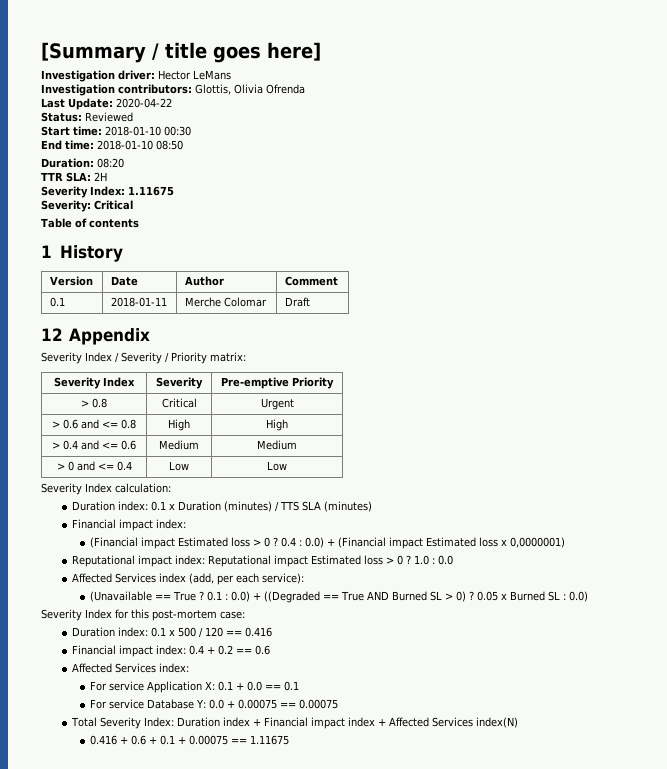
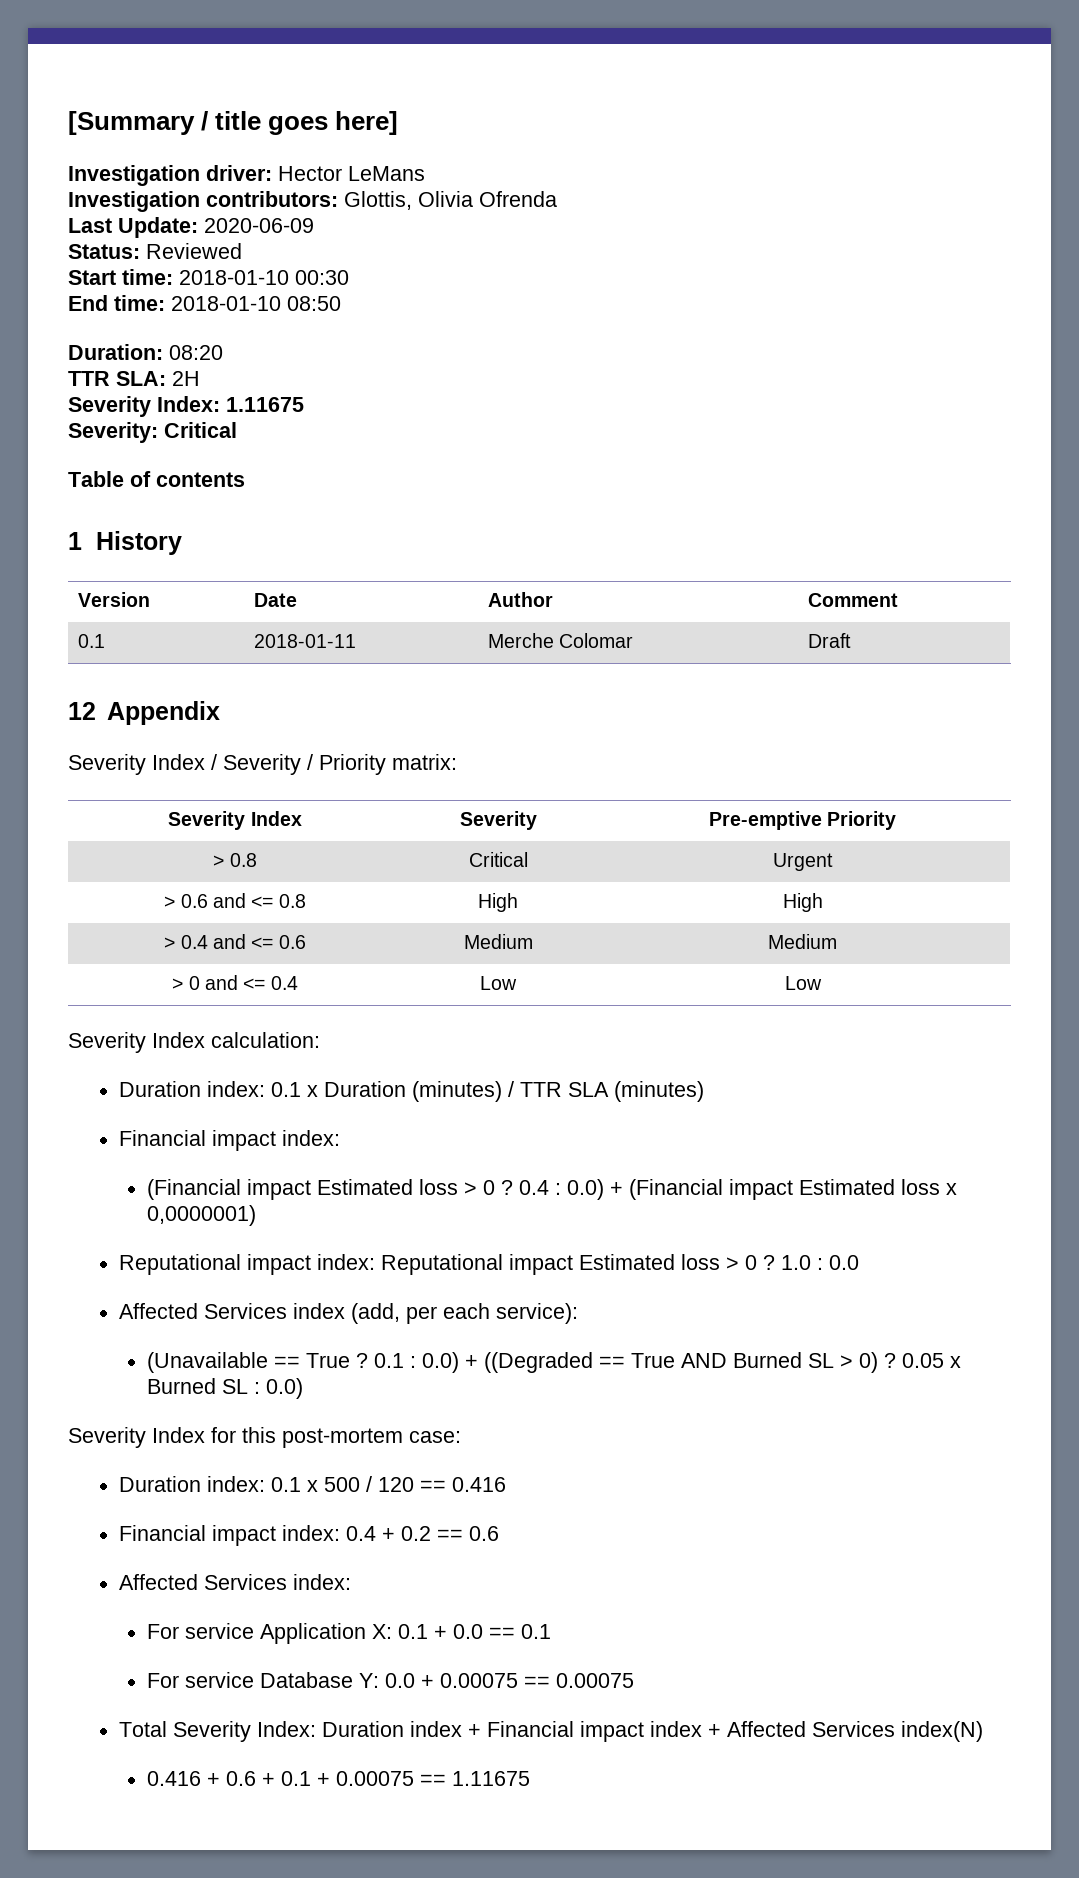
- Last Update: 2020-04-22
+ Last Update: 2020-06-09
- Duration index: 0.1 x Duration (minutes) / TTS SLA (minutes)
+ Duration index: 0.1 x Duration (minutes) / TTR SLA (minutes)

